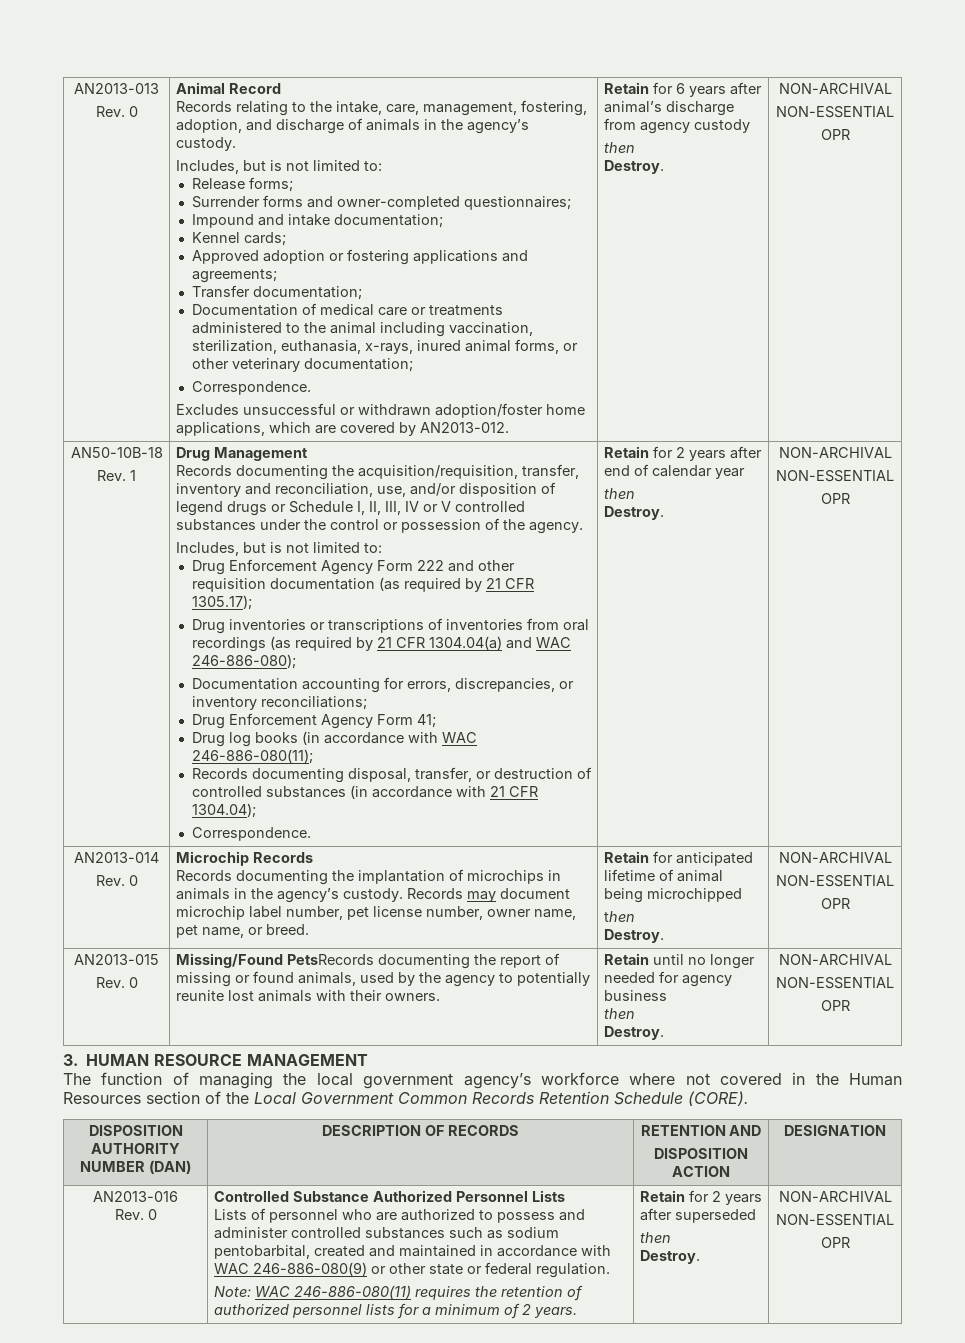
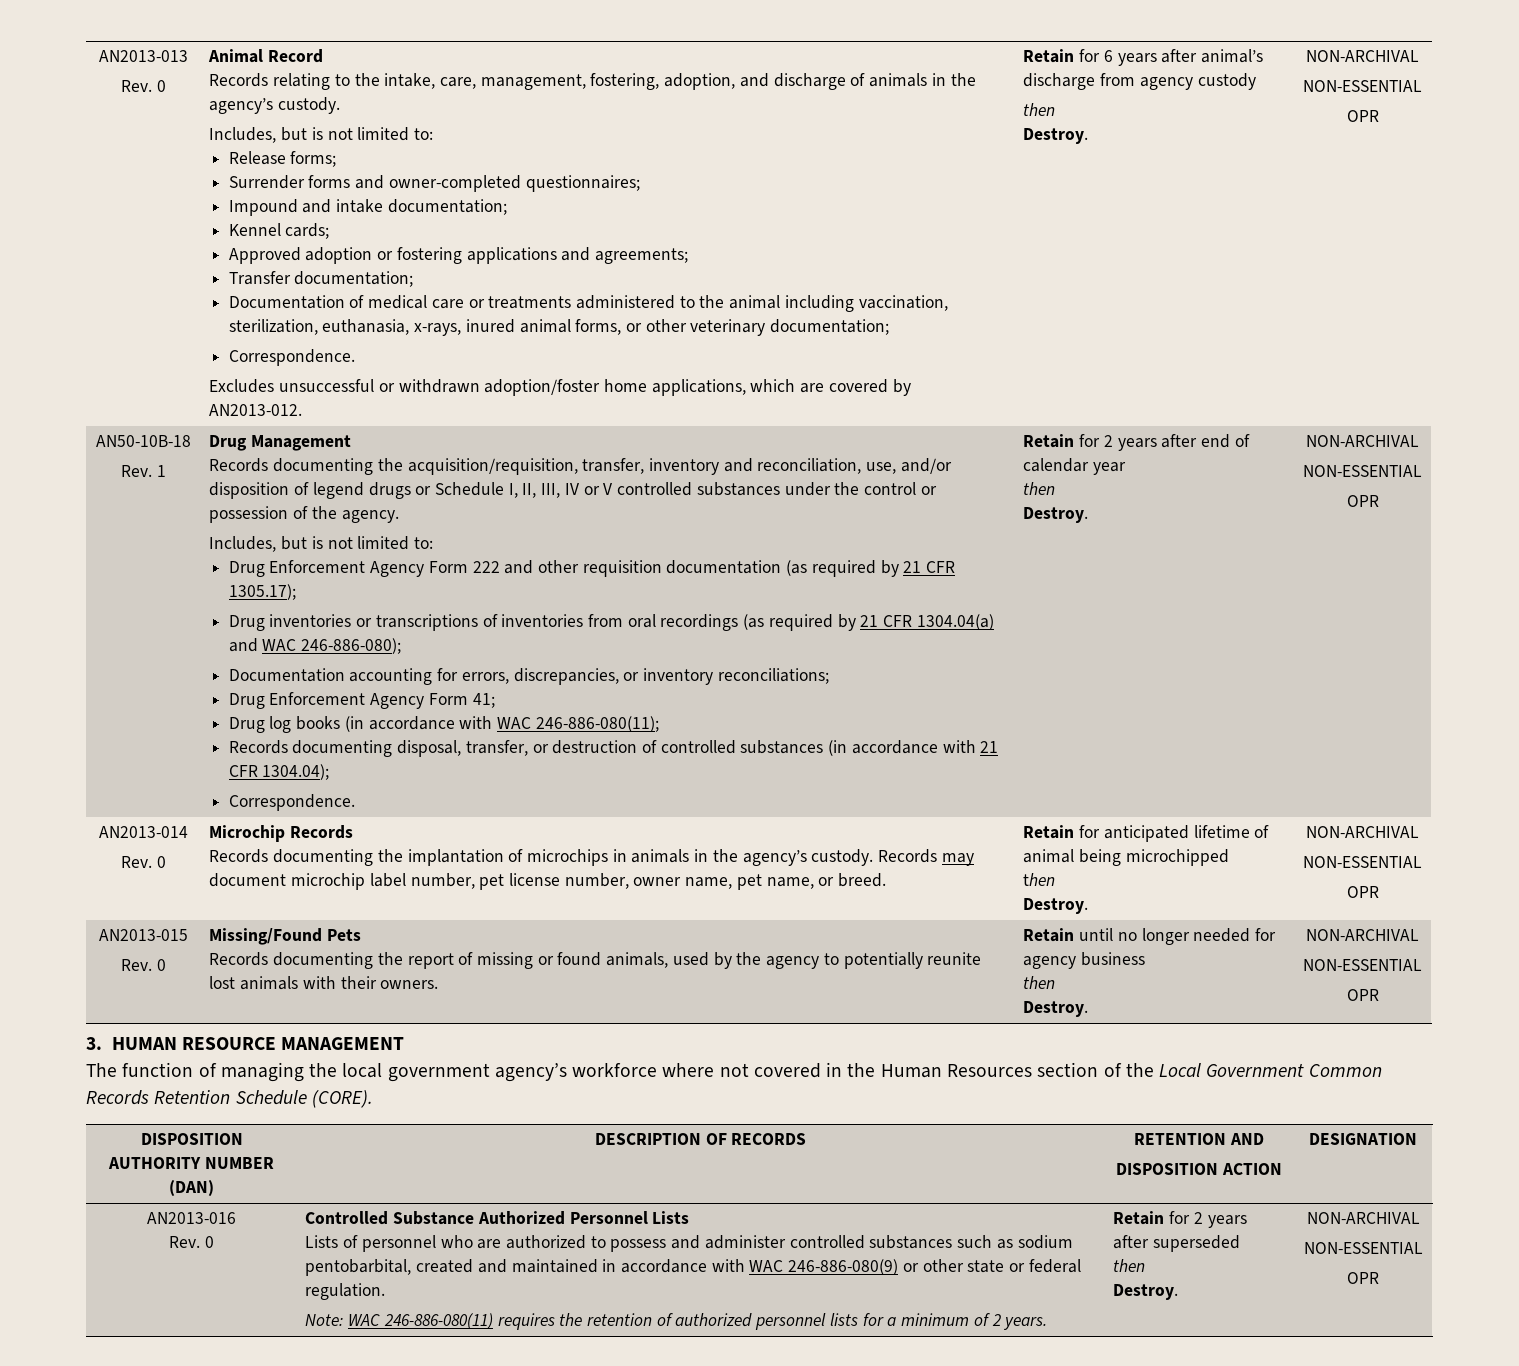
  AN2013-015
- Rev. 0 | Missing/Found PetsRecords documenting the report of missing or found animals, used by the agency to potentially reunite lost animals with their owners. | Retain until no longer needed for agency business
+ Rev. 0 | Missing/Found Pets
+ Records documenting the report of missing or found animals, used by the agency to potentially reunite lost animals with their owners. | Retain until no longer needed for agency business

